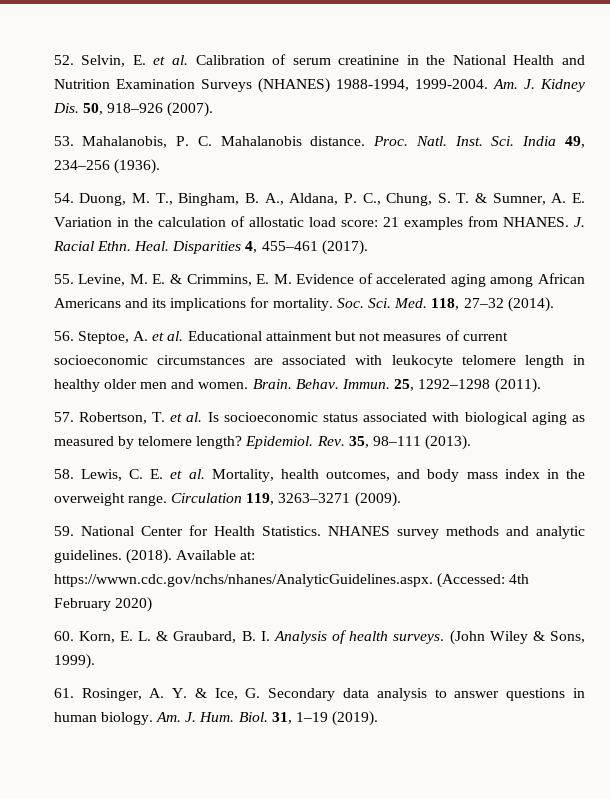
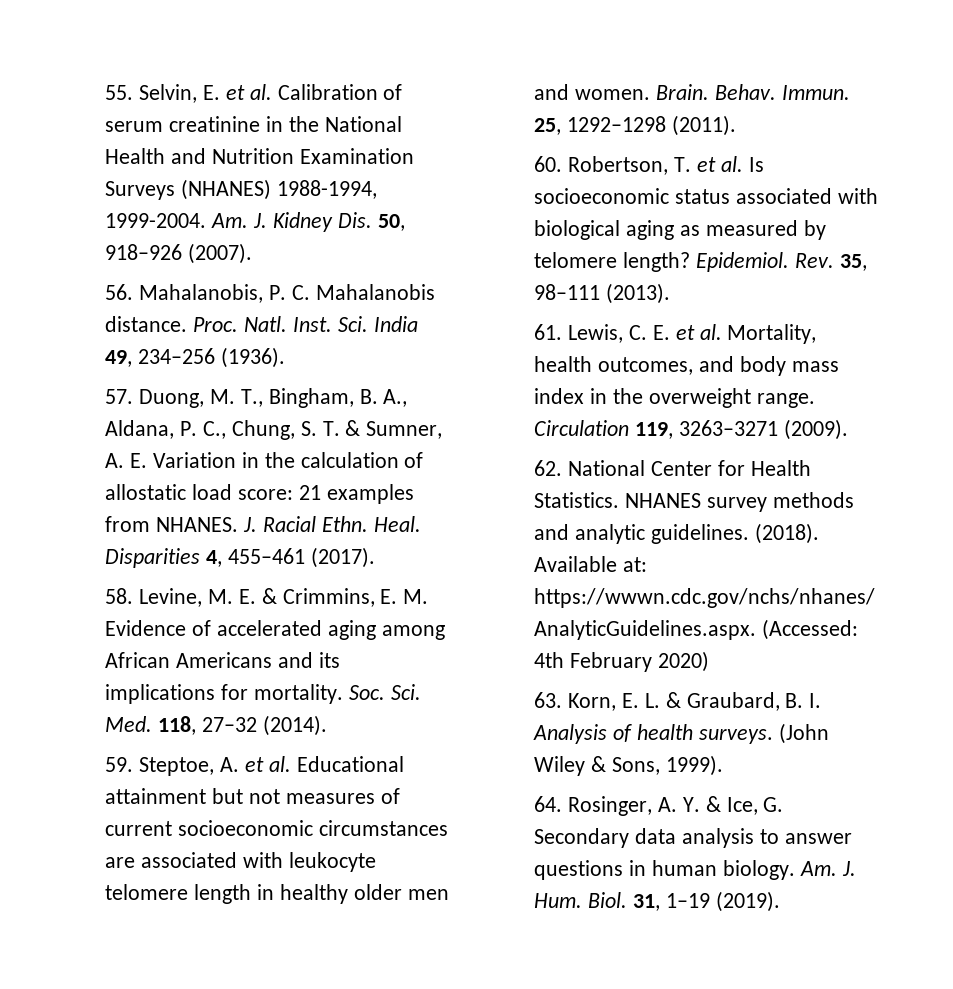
- 52. Selvin, E. et al. Calibration of serum creatinine in the National Health and Nutrition Examination Surveys (NHANES) 1988-1994, 1999-2004.
+ 55. Selvin, E. et al. Calibration of serum creatinine in the National Health and Nutrition Examination Surveys (NHANES) 1988-1994, 1999-2004.
- 53. Mahalanobis, P. C. Mahalanobis distance.
+ 56. Mahalanobis, P. C. Mahalanobis distance.
- 54. Duong, M. T., Bingham, B. A., Aldana, P. C., Chung, S. T. & Sumner, A. E. Variation in the calculation of allostatic load score: 21 examples from NHANES.
+ 57. Duong, M. T., Bingham, B. A., Aldana, P. C., Chung, S. T. & Sumner, A. E. Variation in the calculation of allostatic load score: 21 examples from NHANES.
- 55. Levine, M. E. & Crimmins, E. M. Evidence of accelerated aging among African Americans and its implications for mortality.
+ 58. Levine, M. E. & Crimmins, E. M. Evidence of accelerated aging among African Americans and its implications for mortality.
- 56. Steptoe, A. et al. Educational attainment but not measures of current socioeconomic circumstances are associated with leukocyte telomere length in healthy older men and women.
+ 59. Steptoe, A. et al. Educational attainment but not measures of current socioeconomic circumstances are associated with leukocyte telomere length in healthy older men and women.
- 57. Robertson, T. et al. Is socioeconomic status associated with biological aging as measured by telomere length?
+ 60. Robertson, T. et al. Is socioeconomic status associated with biological aging as measured by telomere length?
- 58. Lewis, C. E. et al. Mortality, health outcomes, and body mass index in the overweight range.
+ 61. Lewis, C. E. et al. Mortality, health outcomes, and body mass index in the overweight range.
- 59. National Center for Health Statistics.
+ 62. National Center for Health Statistics.
- 60. Korn, E. L. & Graubard, B. I. Analysis of health surveys.
+ 63. Korn, E. L. & Graubard, B. I. Analysis of health surveys.
- 61. Rosinger, A. Y. & Ice, G. Secondary data analysis to answer questions in human biology.
+ 64. Rosinger, A. Y. & Ice, G. Secondary data analysis to answer questions in human biology.

